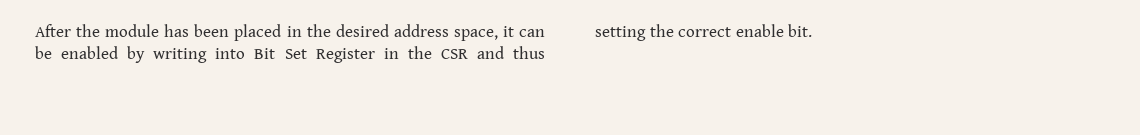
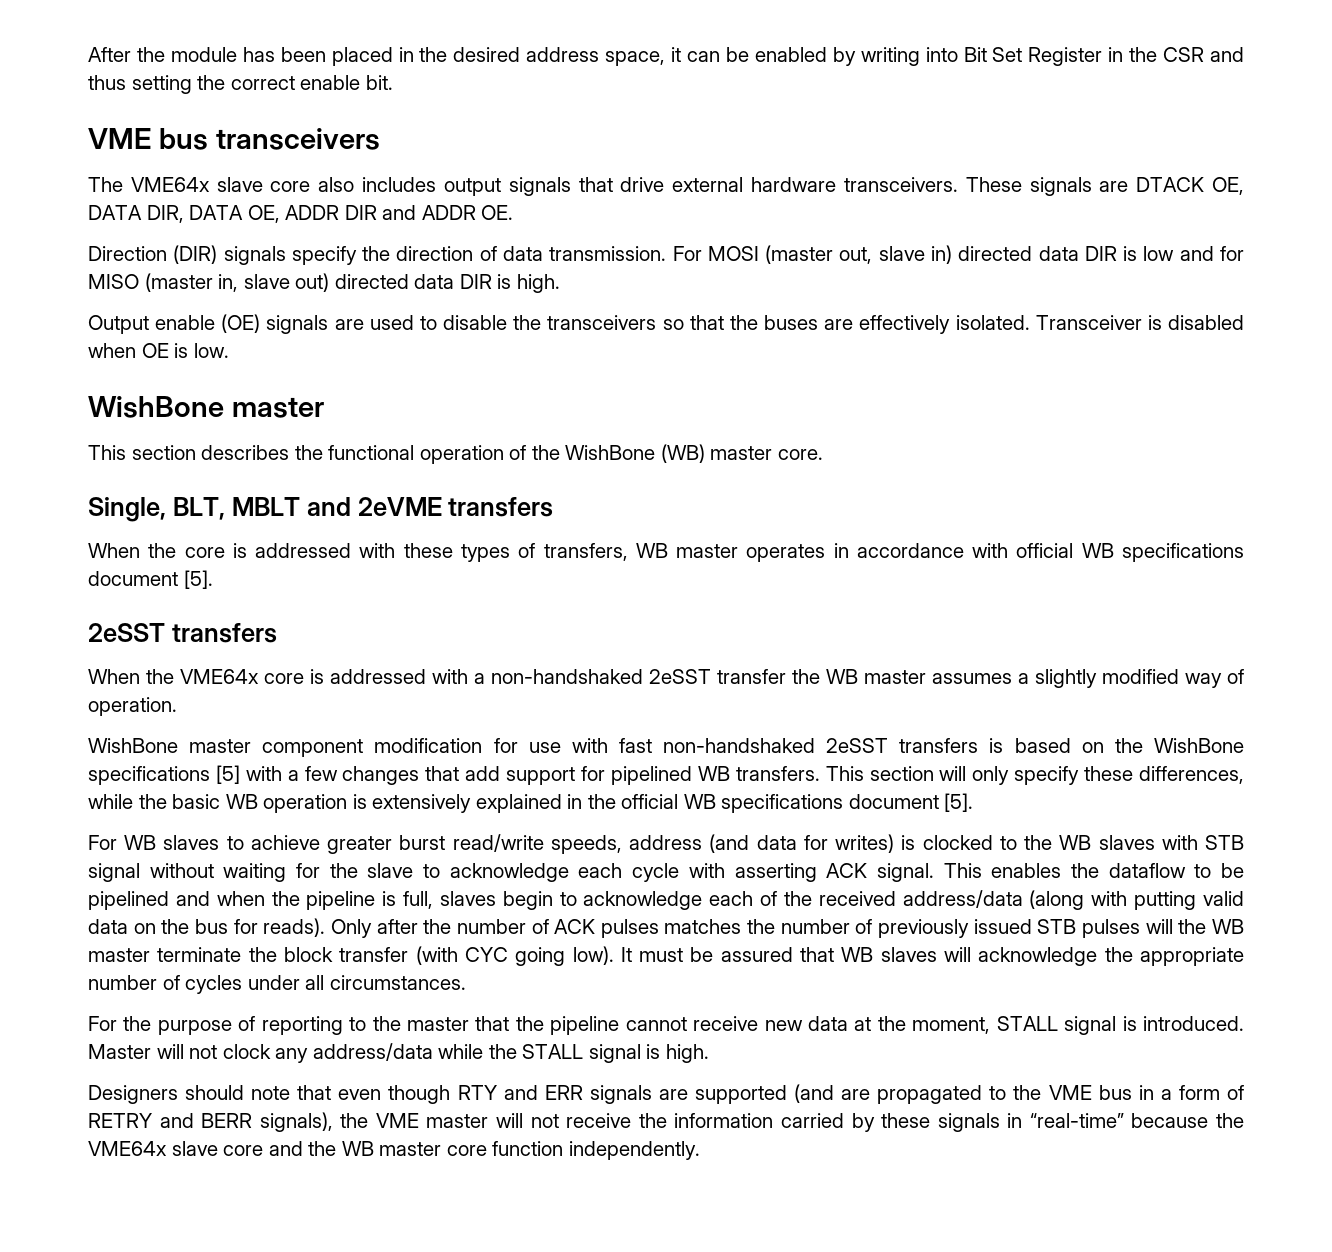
+ VME bus transceivers
+ The VME64x slave core also includes output signals that drive external hardware transceivers. These signals are DTACK OE, DATA DIR, DATA OE, ADDR DIR and ADDR OE.
+ Direction (DIR) signals specify the direction of data transmission. For MOSI (master out, slave in) directed data DIR is low and for MISO (master in, slave out) directed data DIR is high.
+ Output enable (OE) signals are used to disable the transceivers so that the buses are effectively isolated. Transceiver is disabled when OE is low.
+ WishBone master
+ This section describes the functional operation of the WishBone (WB) master core.
+ Single, BLT, MBLT and 2eVME transfers
+ When the core is addressed with these types of transfers, WB master operates in accordance with official WB specifications document [5].
+ 2eSST transfers
+ When the VME64x core is addressed with a non-handshaked 2eSST transfer the WB master assumes a slightly modified way of operation.
+ WishBone master component modification for use with fast non-handshaked 2eSST transfers is based on the WishBone specifications [5] with a few changes that add support for pipelined WB transfers. This section will only specify these differences, while the basic WB operation is extensively explained in the official WB specifications document [5].
+ For WB slaves to achieve greater burst read/write speeds, address (and data for writes) is clocked to the WB slaves with STB signal without waiting for the slave to acknowledge each cycle with asserting ACK signal. This enables the dataflow to be pipelined and when the pipeline is full, slaves begin to acknowledge each of the received address/data (along with putting valid data on the bus for reads). Only after the number of ACK pulses matches the number of previously issued STB pulses will the WB master terminate the block transfer (with CYC going low). It must be assured that WB slaves will acknowledge the appropriate number of cycles under all circumstances.
+ For the purpose of reporting to the master that the pipeline cannot receive new data at the moment, STALL signal is introduced. Master will not clock any address/data while the STALL signal is high.
+ Designers should note that even though RTY and ERR signals are supported (and are propagated to the VME bus in a form of RETRY and BERR signals), the VME master will not receive the information carried by these signals in “real-time” because the VME64x slave core and the WB master core function independently.

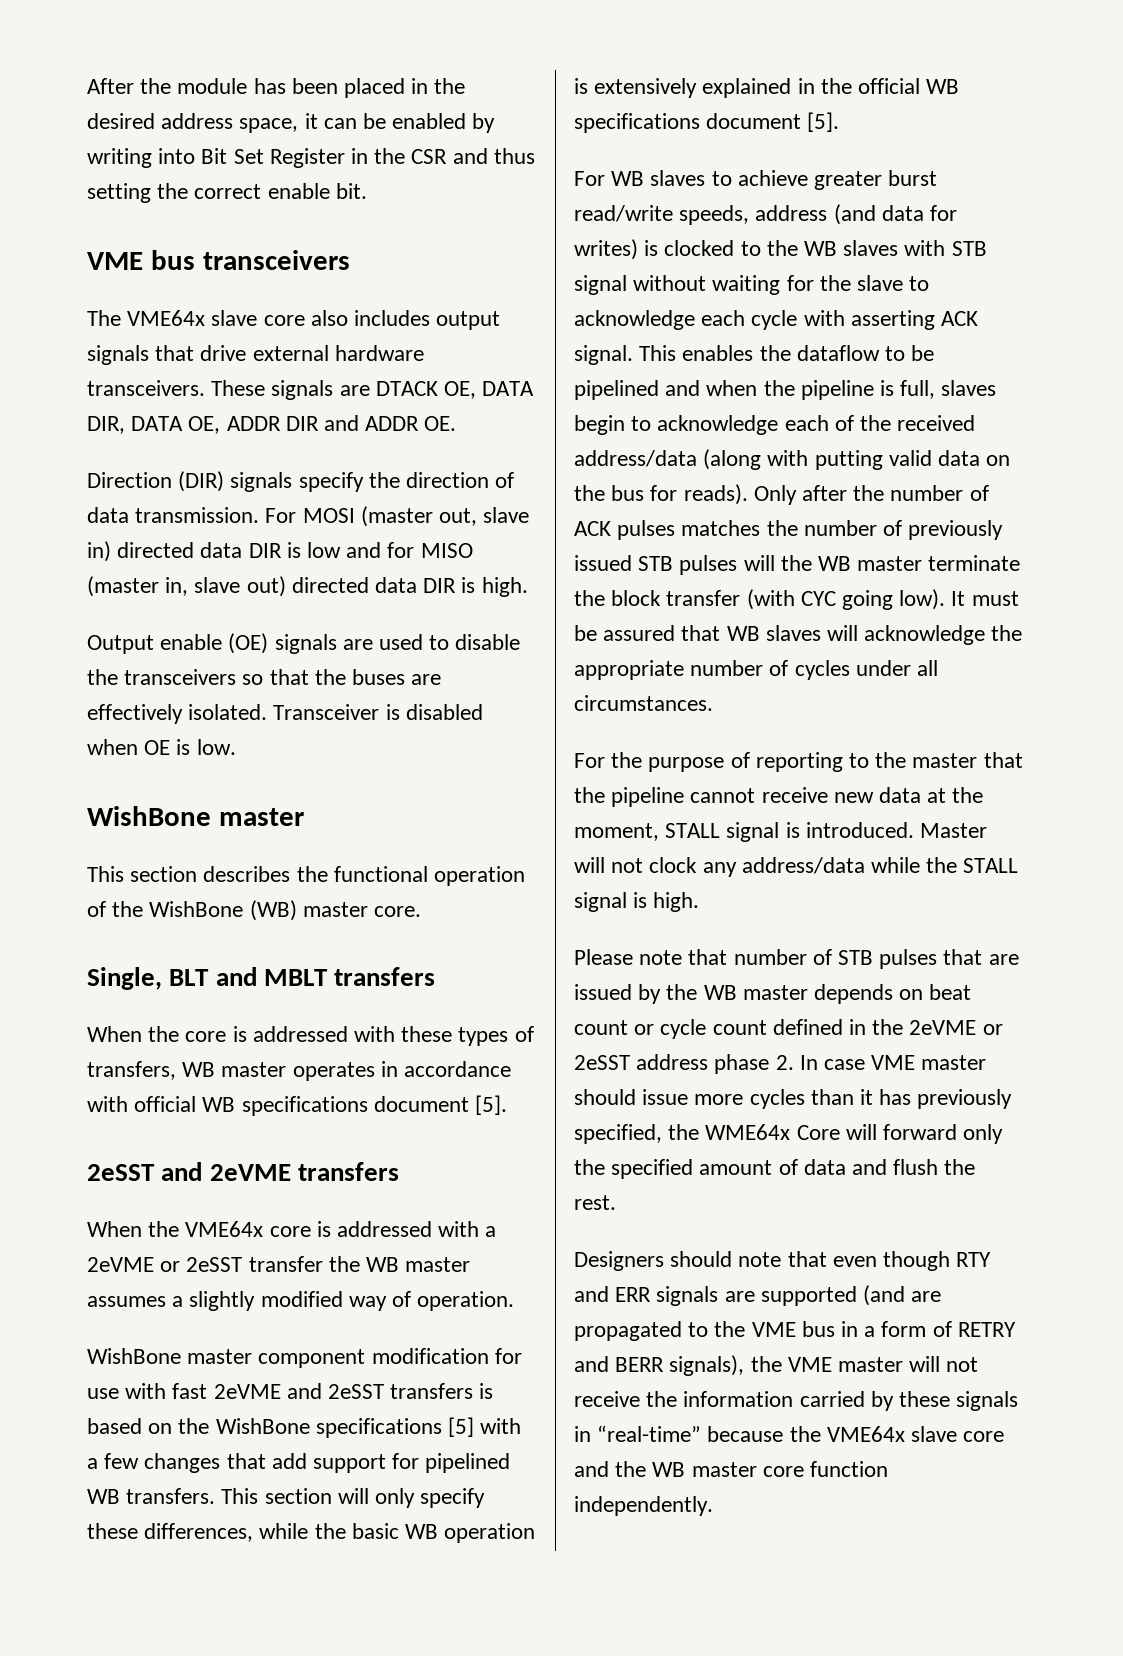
- Single, BLT, MBLT and 2eVME transfers
+ Single, BLT and MBLT transfers
  When the core is addressed with these types of transfers, WB master operates in accordance with official WB specifications document [5].
- 2eSST transfers
+ 2eSST and 2eVME transfers
- When the VME64x core is addressed with a non-handshaked 2eSST transfer the WB master assumes a slightly modified way of operation.
+ When the VME64x core is addressed with a 2eVME or 2eSST transfer the WB master assumes a slightly modified way of operation.
- WishBone master component modification for use with fast non-handshaked 2eSST transfers is based on the WishBone specifications [5] with a few changes that add support for pipelined WB transfers.
+ WishBone master component modification for use with fast 2eVME and 2eSST transfers is based on the WishBone specifications [5] with a few changes that add support for pipelined WB transfers.
+ Please note that number of STB pulses that are issued by the WB master depends on beat count or cycle count defined in the 2eVME or 2eSST address phase 2. In case VME master should issue more cycles than it has previously specified, the WME64x Core will forward only the specified amount of data and flush the rest.

